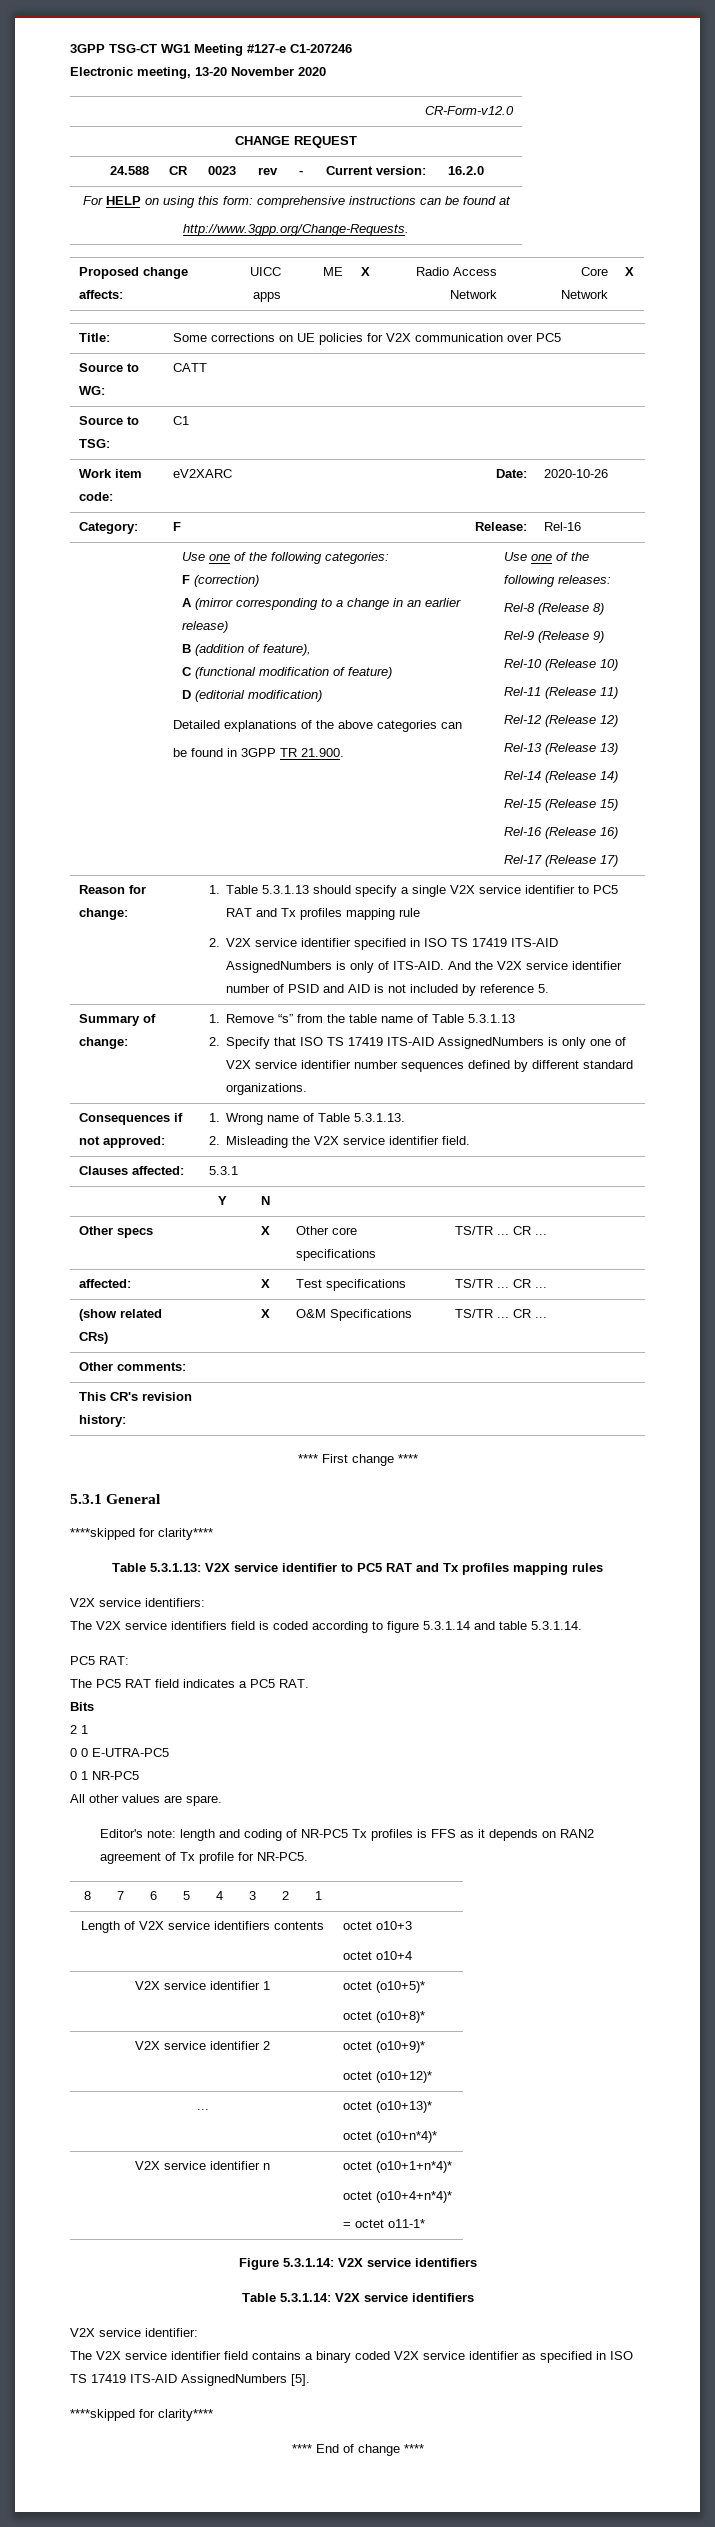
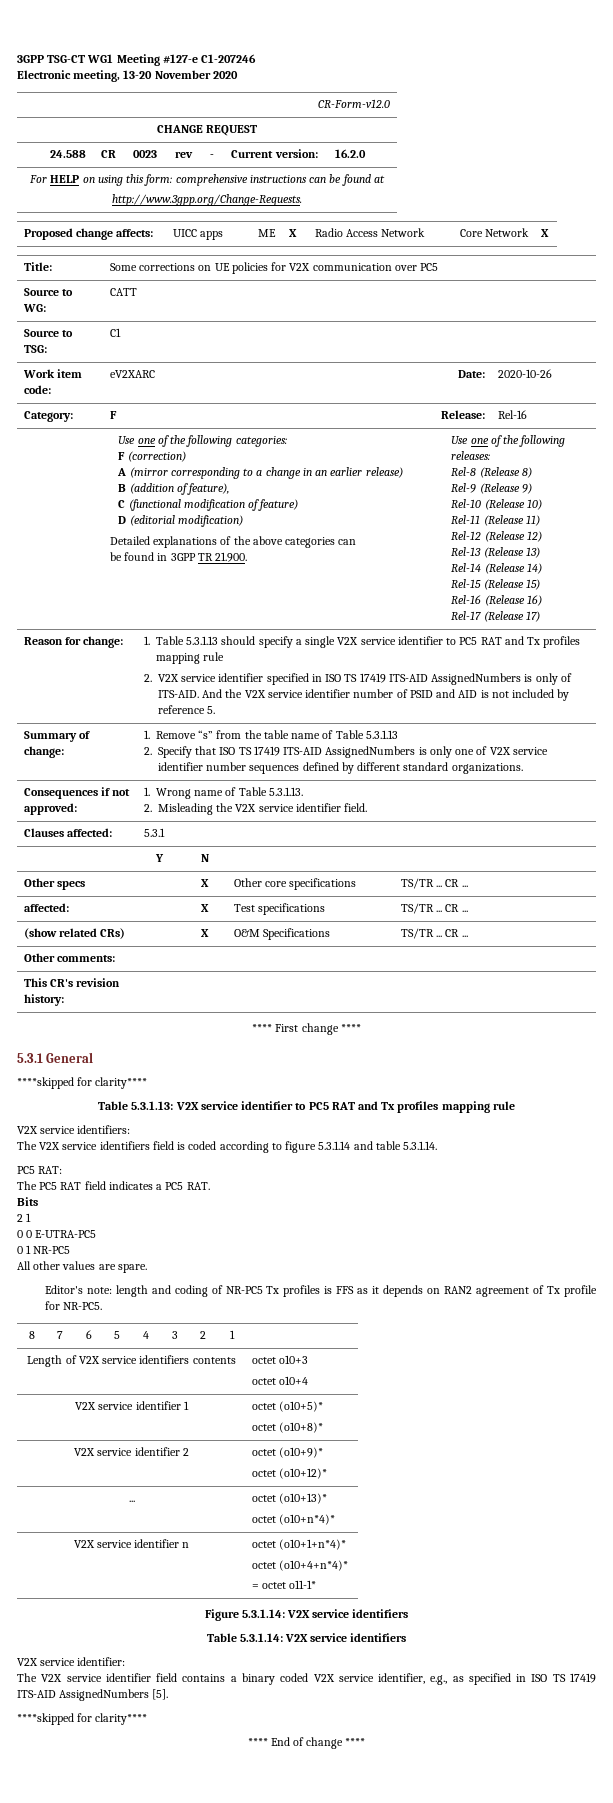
- Table 5.3.1.13: V2X service identifier to PC5 RAT and Tx profiles mapping rules
+ Table 5.3.1.13: V2X service identifier to PC5 RAT and Tx profiles mapping rule
- The V2X service identifier field contains a binary coded V2X service identifier as specified in ISO TS 17419 ITS-AID AssignedNumbers [5].
+ The V2X service identifier field contains a binary coded V2X service identifier, e.g., as specified in ISO TS 17419 ITS-AID AssignedNumbers [5].

